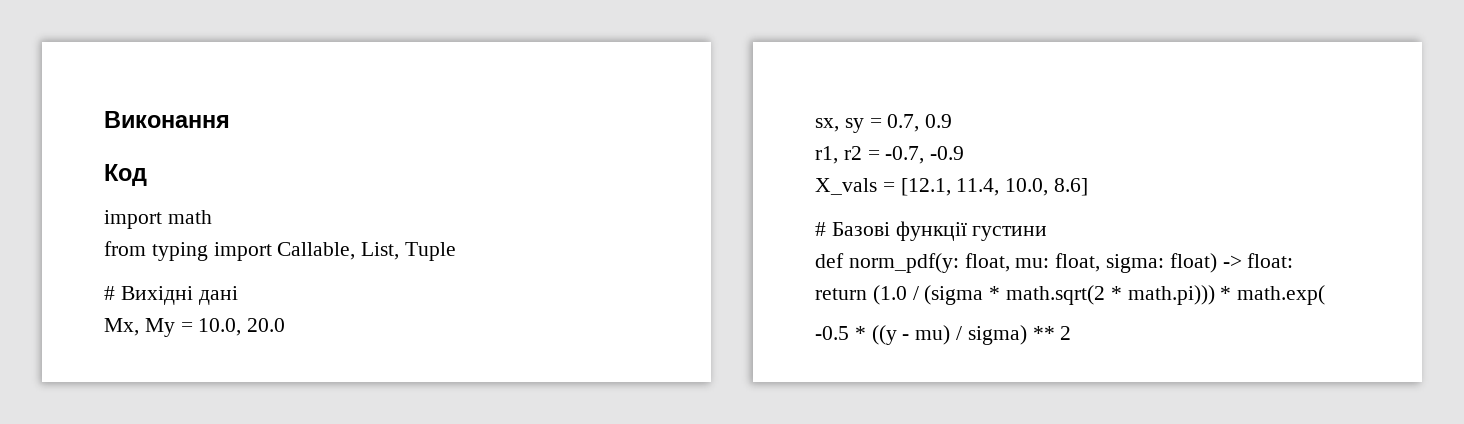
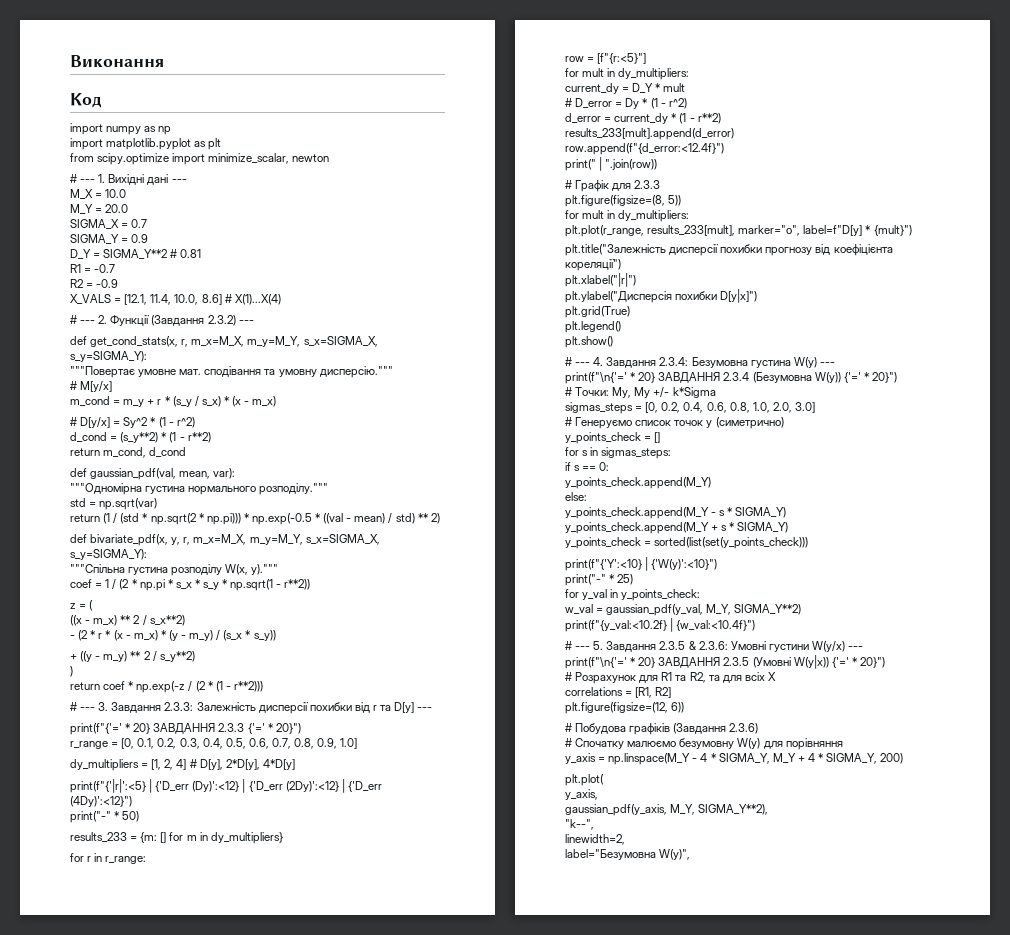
- import math
- from typing import Callable, List, Tuple
- # Вихідні дані
- Mx, My = 10.0, 20.0
- sx, sy = 0.7, 0.9
- r1, r2 = -0.7, -0.9
+ import numpy as np
+ import matplotlib.pyplot as plt
+ from scipy.optimize import minimize_scalar, newton
+ # --- 1. Вихідні дані ---
+ M_X = 10.0
+ M_Y = 20.0
+ SIGMA_X = 0.7
+ SIGMA_Y = 0.9
+ D_Y = SIGMA_Y**2 # 0.81
+ R1 = -0.7
+ R2 = -0.9
- X_vals = [12.1, 11.4, 10.0, 8.6]
- # Базові функції густини
- def norm_pdf(y: float, mu: float, sigma: float) -> float:
- return (1.0 / (sigma * math.sqrt(2 * math.pi))) * math.exp(
- -0.5 * ((y - mu) / sigma) ** 2
+ X_VALS = [12.1, 11.4, 10.0, 8.6] # X(1)...X(4)
+ # --- 2. Функції (Завдання 2.3.2) ---
+ def get_cond_stats(x, r, m_x=M_X, m_y=M_Y, s_x=SIGMA_X, s_y=SIGMA_Y):
+ """Повертає умовне мат. сподівання та умовну дисперсію."""
+ # M[y/x]
+ m_cond = m_y + r * (s_y / s_x) * (x - m_x)
+ # D[y/x] = Sy^2 * (1 - r^2)
+ d_cond = (s_y**2) * (1 - r**2)
+ return m_cond, d_cond
+ def gaussian_pdf(val, mean, var):
+ """Одномірна густина нормального розподілу."""
+ std = np.sqrt(var)
+ return (1 / (std * np.sqrt(2 * np.pi))) * np.exp(-0.5 * ((val - mean) / std) ** 2)
+ def bivariate_pdf(x, y, r, m_x=M_X, m_y=M_Y, s_x=SIGMA_X, s_y=SIGMA_Y):
+ """Спільна густина розподілу W(x, y)."""
+ coef = 1 / (2 * np.pi * s_x * s_y * np.sqrt(1 - r**2))
+ z = (
+ ((x - m_x) ** 2 / s_x**2)
+ - (2 * r * (x - m_x) * (y - m_y) / (s_x * s_y))
+ + ((y - m_y) ** 2 / s_y**2)
+ )
+ return coef * np.exp(-z / (2 * (1 - r**2)))
+ # --- 3. Завдання 2.3.3: Залежність дисперсії похибки від r та D[y] ---
+ print(f"{'=' * 20} ЗАВДАННЯ 2.3.3 {'=' * 20}")
+ r_range = [0, 0.1, 0.2, 0.3, 0.4, 0.5, 0.6, 0.7, 0.8, 0.9, 1.0]
+ dy_multipliers = [1, 2, 4] # D[y], 2*D[y], 4*D[y]
+ print(f"{'|r|':<5} | {'D_err (Dy)':<12} | {'D_err (2Dy)':<12} | {'D_err (4Dy)':<12}")
+ print("-" * 50)
+ results_233 = {m: [] for m in dy_multipliers}
+ for r in r_range:
+ row = [f"{r:<5}"]
+ for mult in dy_multipliers:
+ current_dy = D_Y * mult
+ # D_error = Dy * (1 - r^2)
+ d_error = current_dy * (1 - r**2)
+ results_233[mult].append(d_error)
+ row.append(f"{d_error:<12.4f}")
+ print(" | ".join(row))
+ # Графік для 2.3.3
+ plt.figure(figsize=(8, 5))
+ for mult in dy_multipliers:
+ plt.plot(r_range, results_233[mult], marker="o", label=f"D[y] * {mult}")
+ plt.title("Залежність дисперсії похибки прогнозу від коефіцієнта кореляції")
+ plt.xlabel("|r|")
+ plt.ylabel("Дисперсія похибки D[y|x]")
+ plt.grid(True)
+ plt.legend()
+ plt.show()
+ # --- 4. Завдання 2.3.4: Безумовна густина W(y) ---
+ print(f"\n{'=' * 20} ЗАВДАННЯ 2.3.4 (Безумовна W(y)) {'=' * 20}")
+ # Точки: My, My +/- k*Sigma
+ sigmas_steps = [0, 0.2, 0.4, 0.6, 0.8, 1.0, 2.0, 3.0]
+ # Генеруємо список точок y (симетрично)
+ y_points_check = []
+ for s in sigmas_steps:
+ if s == 0:
+ y_points_check.append(M_Y)
+ else:
+ y_points_check.append(M_Y - s * SIGMA_Y)
+ y_points_check.append(M_Y + s * SIGMA_Y)
+ y_points_check = sorted(list(set(y_points_check)))
+ print(f"{'Y':<10} | {'W(y)':<10}")
+ print("-" * 25)
+ for y_val in y_points_check:
+ w_val = gaussian_pdf(y_val, M_Y, SIGMA_Y**2)
+ print(f"{y_val:<10.2f} | {w_val:<10.4f}")
+ # --- 5. Завдання 2.3.5 & 2.3.6: Умовні густини W(y/x) ---
+ print(f"\n{'=' * 20} ЗАВДАННЯ 2.3.5 (Умовні W(y|x)) {'=' * 20}")
+ # Розрахунок для R1 та R2, та для всіх X
+ correlations = [R1, R2]
+ plt.figure(figsize=(12, 6))
+ # Побудова графіків (Завдання 2.3.6)
+ # Спочатку малюємо безумовну W(y) для порівняння
+ y_axis = np.linspace(M_Y - 4 * SIGMA_Y, M_Y + 4 * SIGMA_Y, 200)
+ plt.plot(
+ y_axis,
+ gaussian_pdf(y_axis, M_Y, SIGMA_Y**2),
+ "k--",
+ linewidth=2,
+ label="Безумовна W(y)",

